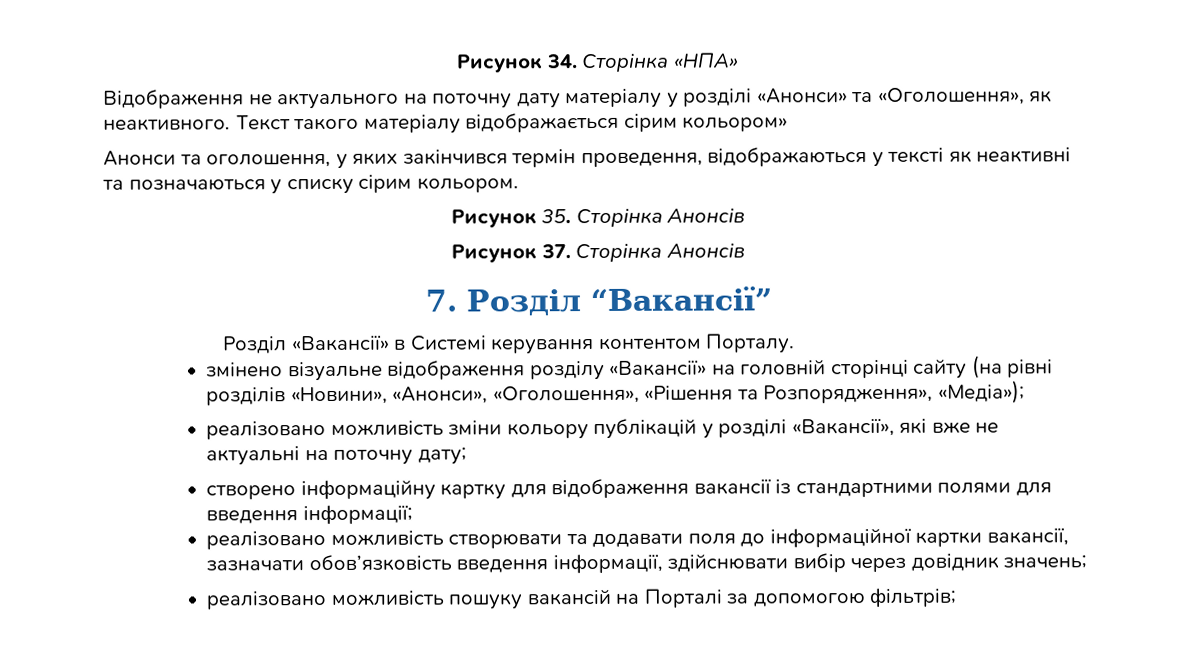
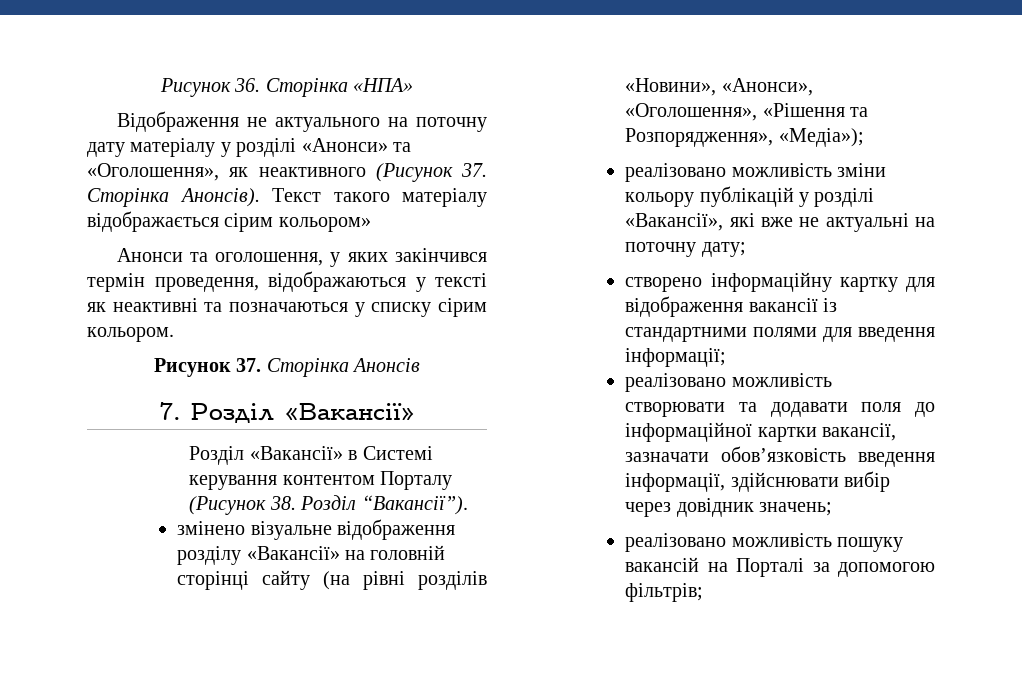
- Рисунок 34. Сторінка «НПА»
+ Рисунок 36. Сторінка «НПА»
- Відображення не актуального на поточну дату матеріалу у розділі «Анонси» та «Оголошення», як неактивного.
+ Відображення не актуального на поточну дату матеріалу у розділі «Анонси» та «Оголошення», як неактивного (Рисунок 37. Сторінка Анонсів).
- Рисунок 35. Сторінка Анонсів
- 7. Розділ “Вакансії”
+ 7. Розділ «Вакансії»
- Розділ «Вакансії» в Системі керування контентом Порталу.
+ Розділ «Вакансії» в Системі керування контентом Порталу (Рисунок 38. Розділ “Вакансії”).

